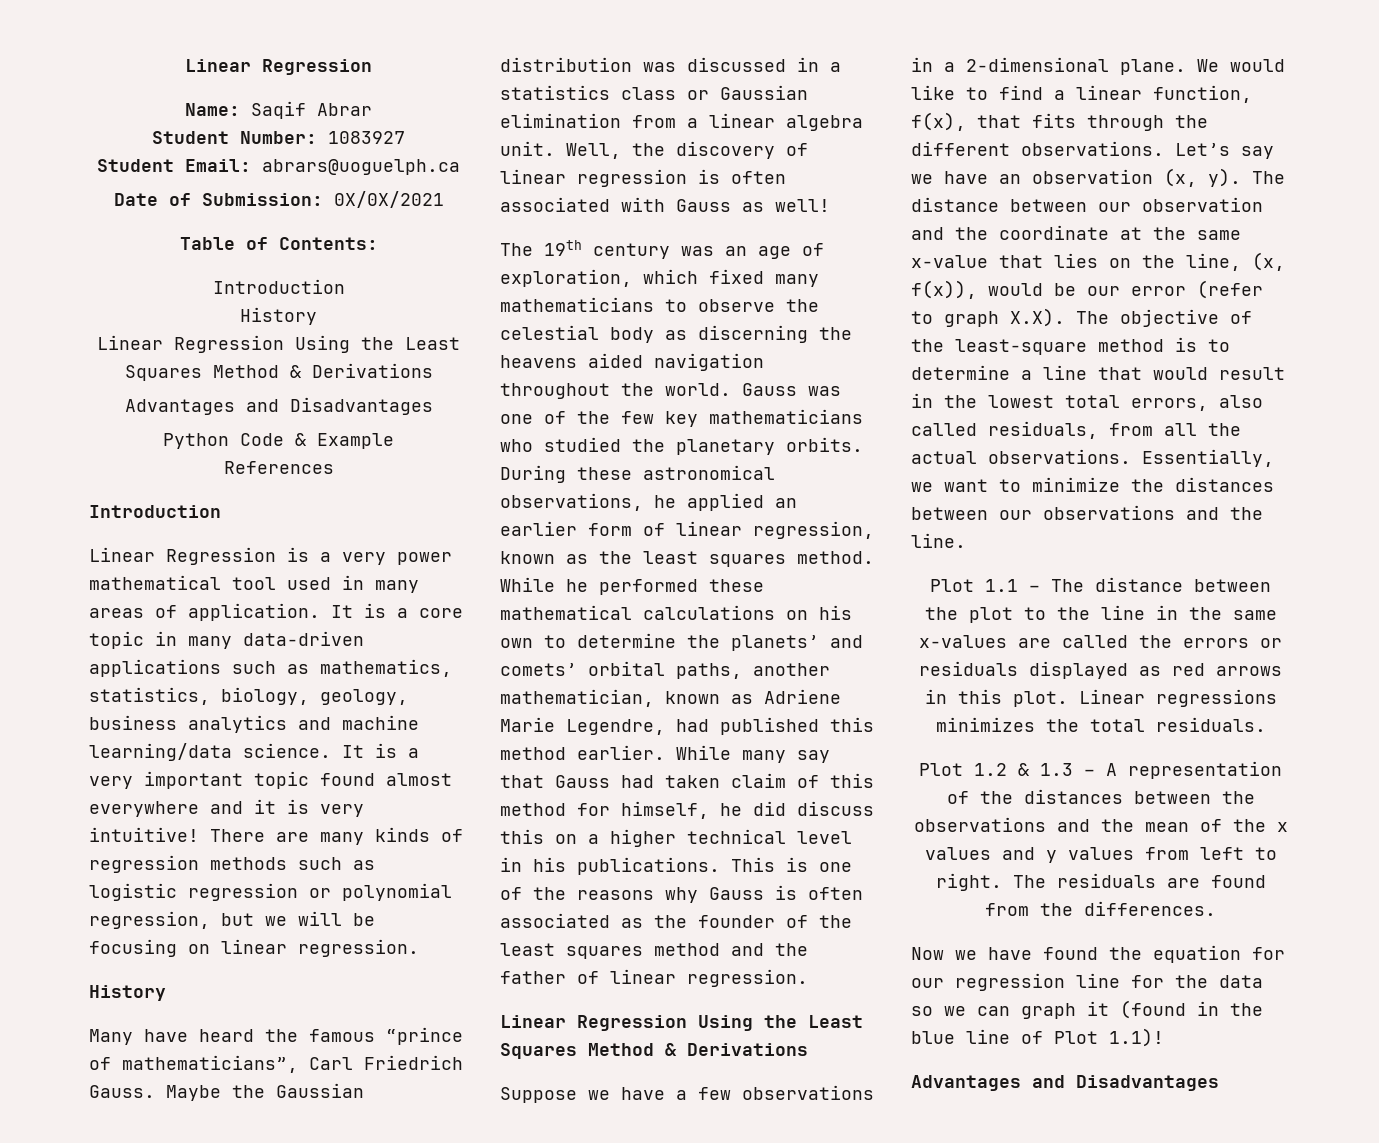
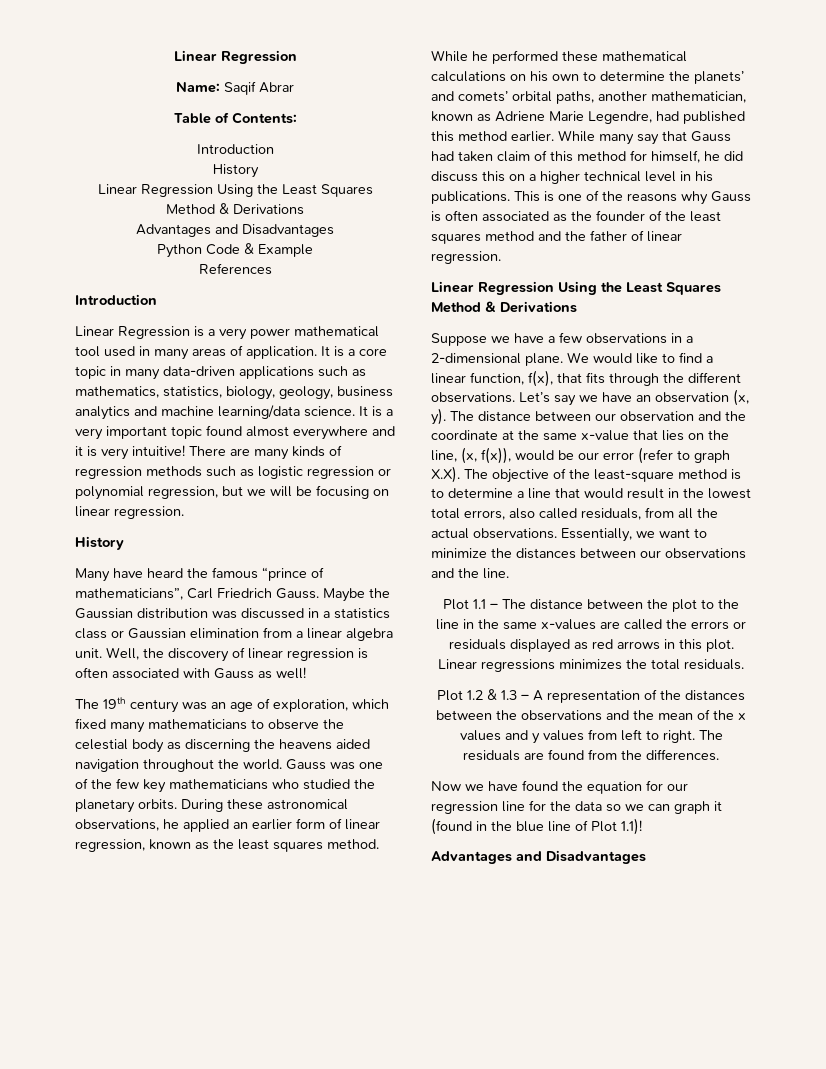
- Student Number: 1083927
- Student Email: abrars@uoguelph.ca
- Date of Submission: 0X/0X/2021

